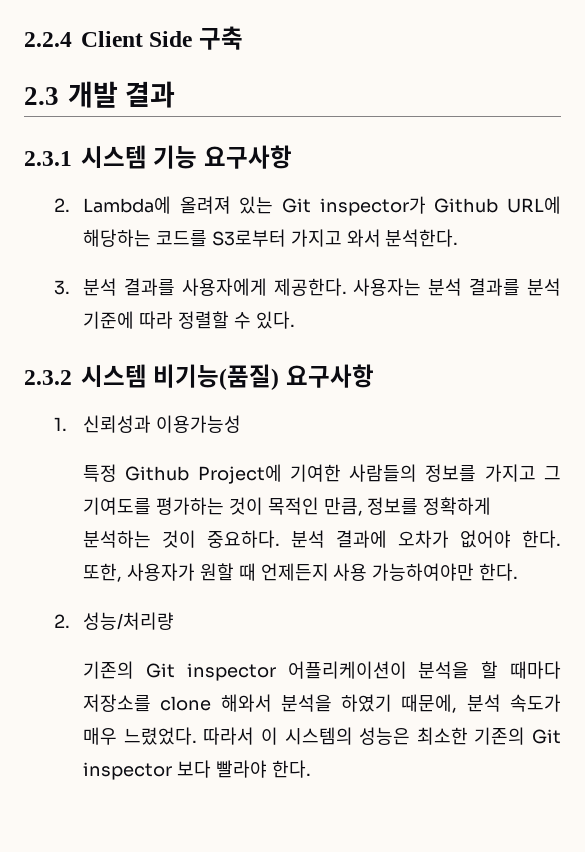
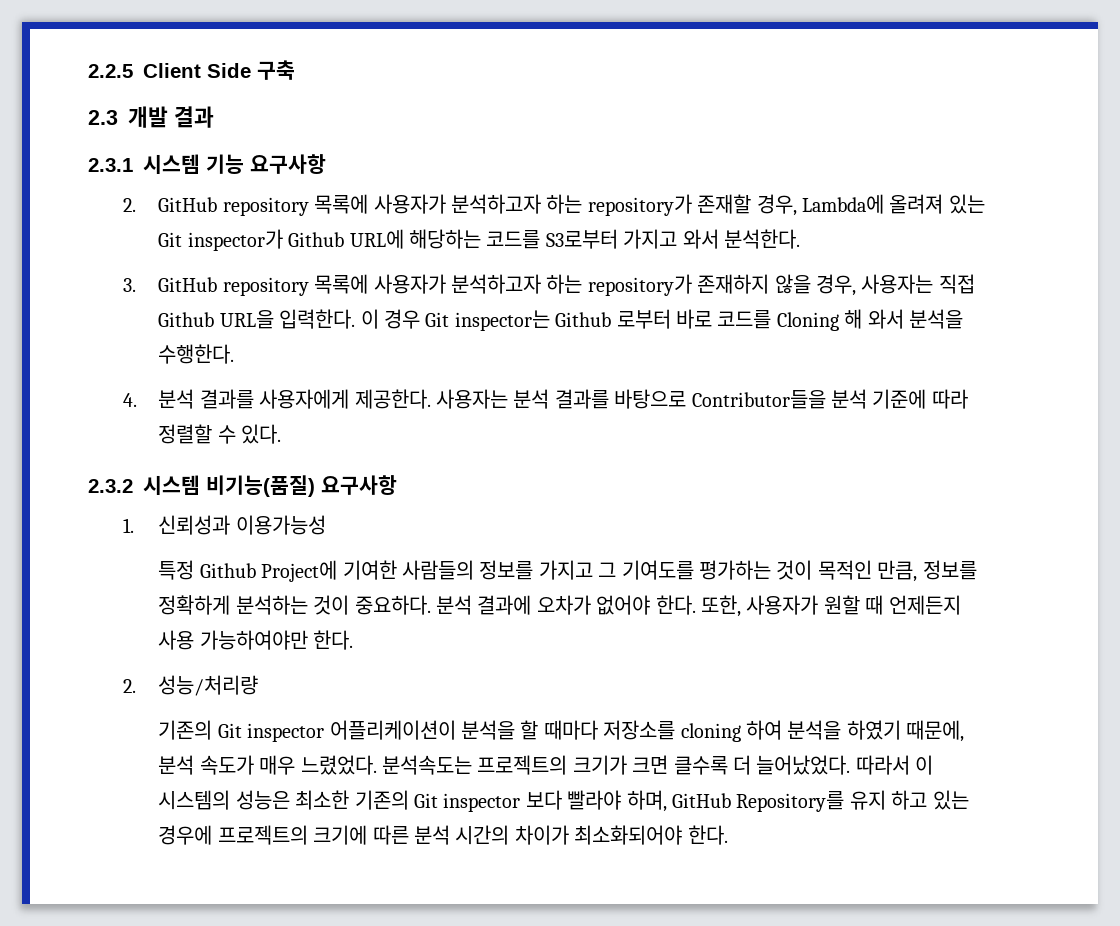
- 2.2.4 Client Side 구축
+ 2.2.5 Client Side 구축
- 2. Lambda에 올려져 있는 Git inspector가 Github URL에 해당하는 코드를 S3로부터 가지고 와서 분석한다.
+ 2. GitHub repository 목록에 사용자가 분석하고자 하는 repository가 존재할 경우, Lambda에 올려져 있는 Git inspector가 Github URL에 해당하는 코드를 S3로부터 가지고 와서 분석한다.
- 3. 분석 결과를 사용자에게 제공한다.
+ 3. GitHub repository 목록에 사용자가 분석하고자 하는 repository가 존재하지 않을 경우, 사용자는 직접 Github URL을 입력한다. 이 경우 Git inspector는 Github 로부터 바로 코드를 Cloning 해 와서 분석을 수행한다.
+ 4. 분석 결과를 사용자에게 제공한다.
- 사용자는 분석 결과를 분석 기준에 따라 정렬할 수 있다.
+ 사용자는 분석 결과를 바탕으로 Contributor들을 분석 기준에 따라 정렬할 수 있다.
- 기존의 Git inspector 어플리케이션이 분석을 할 때마다 저장소를 clone 해와서 분석을 하였기 때문에, 분석 속도가 매우 느렸었다.
+ 기존의 Git inspector 어플리케이션이 분석을 할 때마다 저장소를 cloning 하여 분석을 하였기 때문에, 분석 속도가 매우 느렸었다.
+ 분석속도는 프로젝트의 크기가 크면 클수록 더 늘어났었다.
- 따라서 이 시스템의 성능은 최소한 기존의 Git inspector 보다 빨라야 한다.
+ 따라서 이 시스템의 성능은 최소한 기존의 Git inspector 보다 빨라야 하며, GitHub Repository를 유지 하고 있는 경우에 프로젝트의 크기에 따른 분석 시간의 차이가 최소화되어야 한다.

